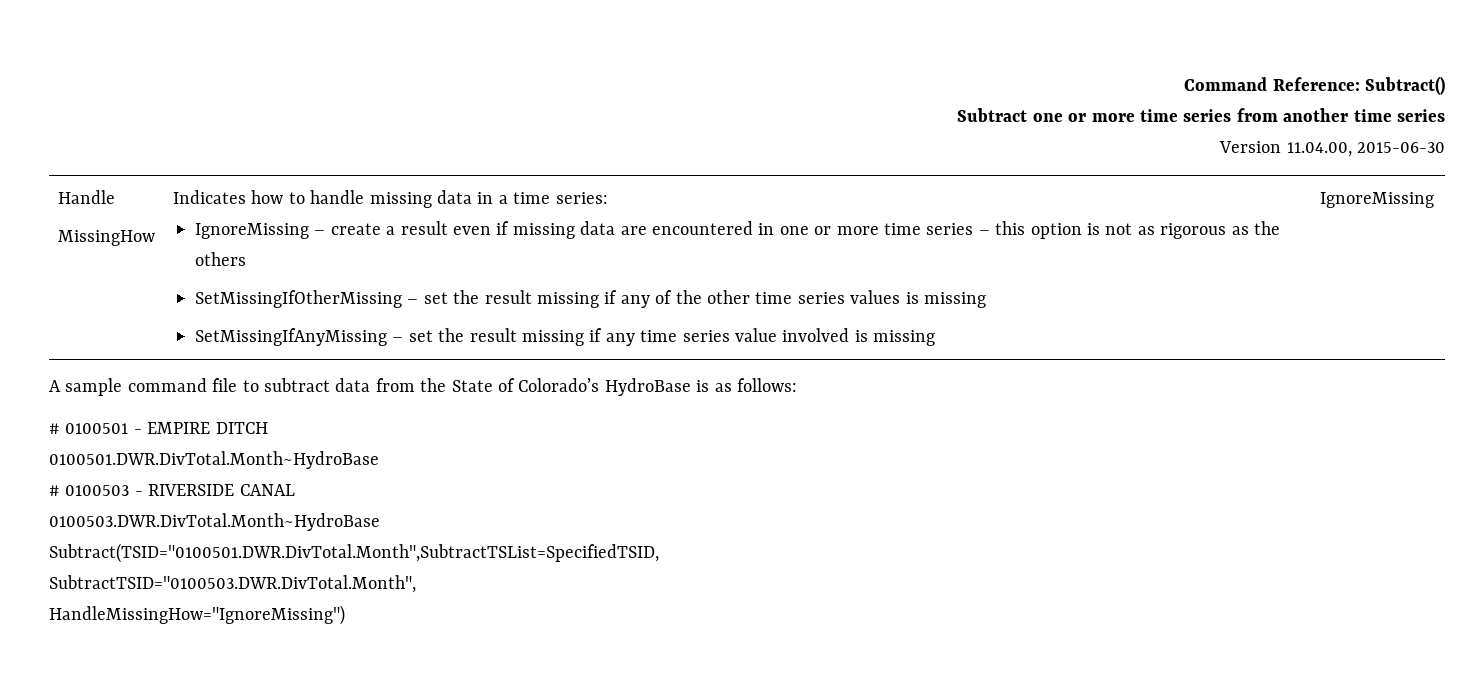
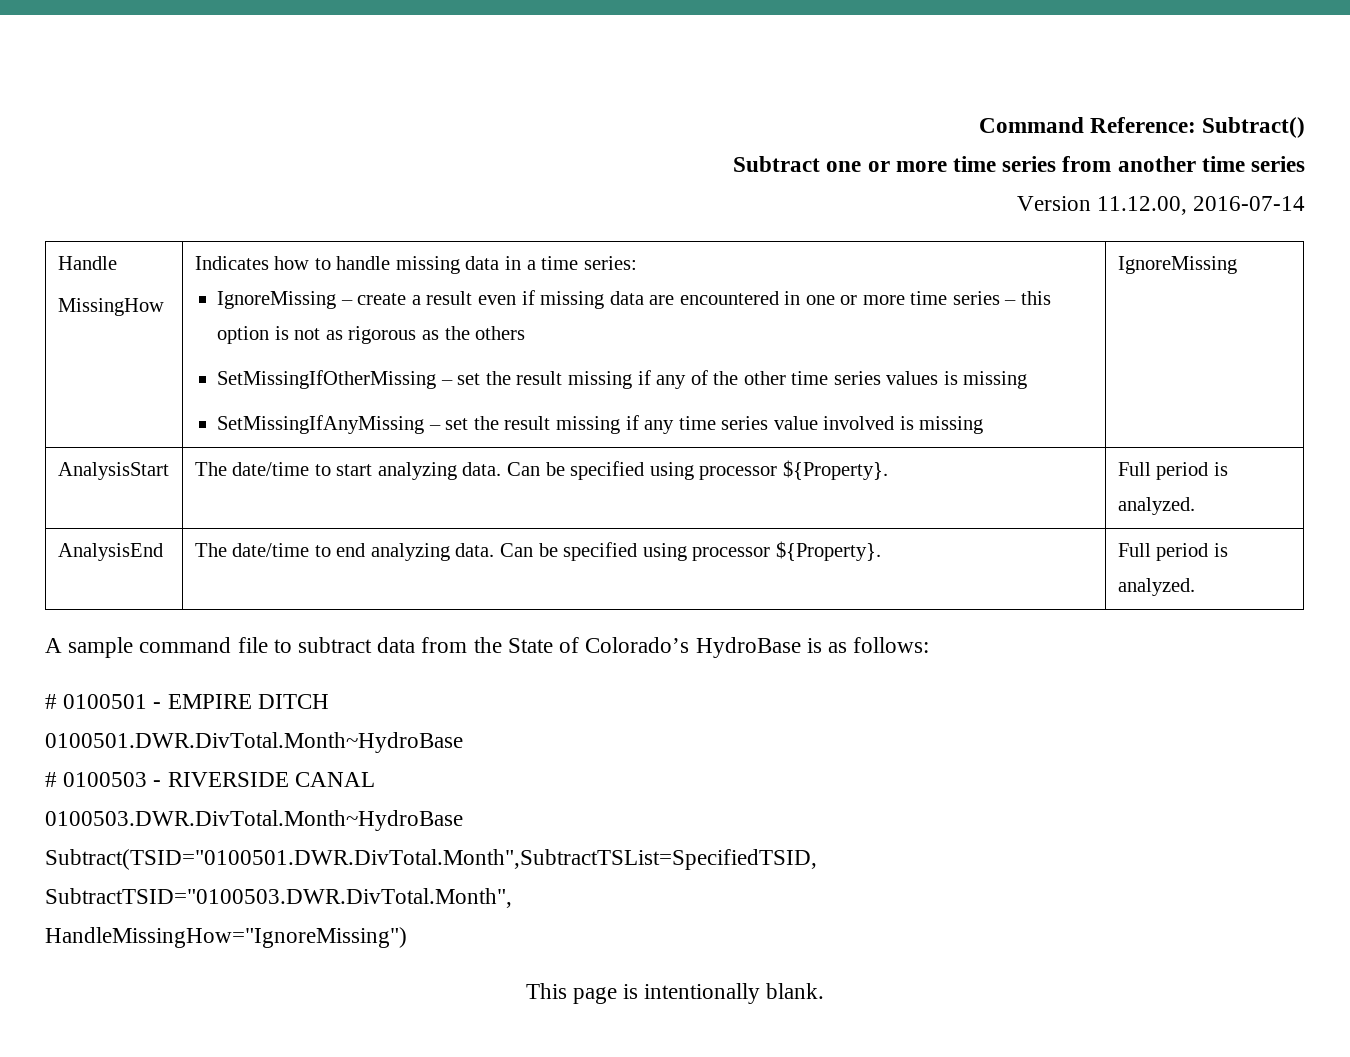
- Version 11.04.00, 2015-06-30
+ Version 11.12.00, 2016-07-14
+ AnalysisStart | The date/time to start analyzing data. Can be specified using processor ${Property}. | Full period is analyzed.
+ AnalysisEnd | The date/time to end analyzing data. Can be specified using processor ${Property}. | Full period is analyzed.
+ This page is intentionally blank.

